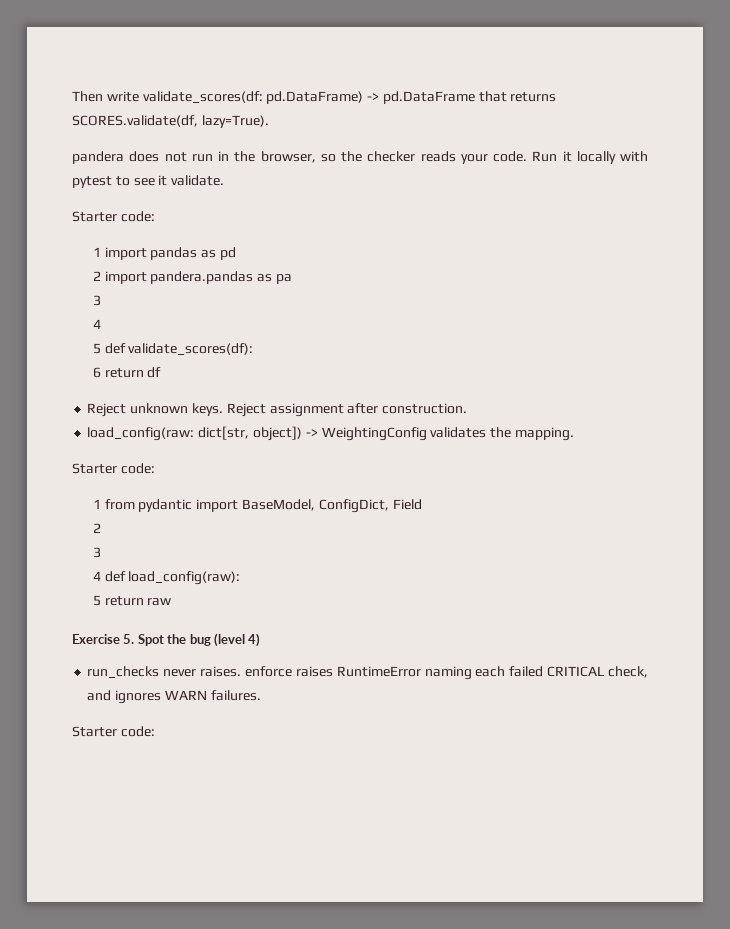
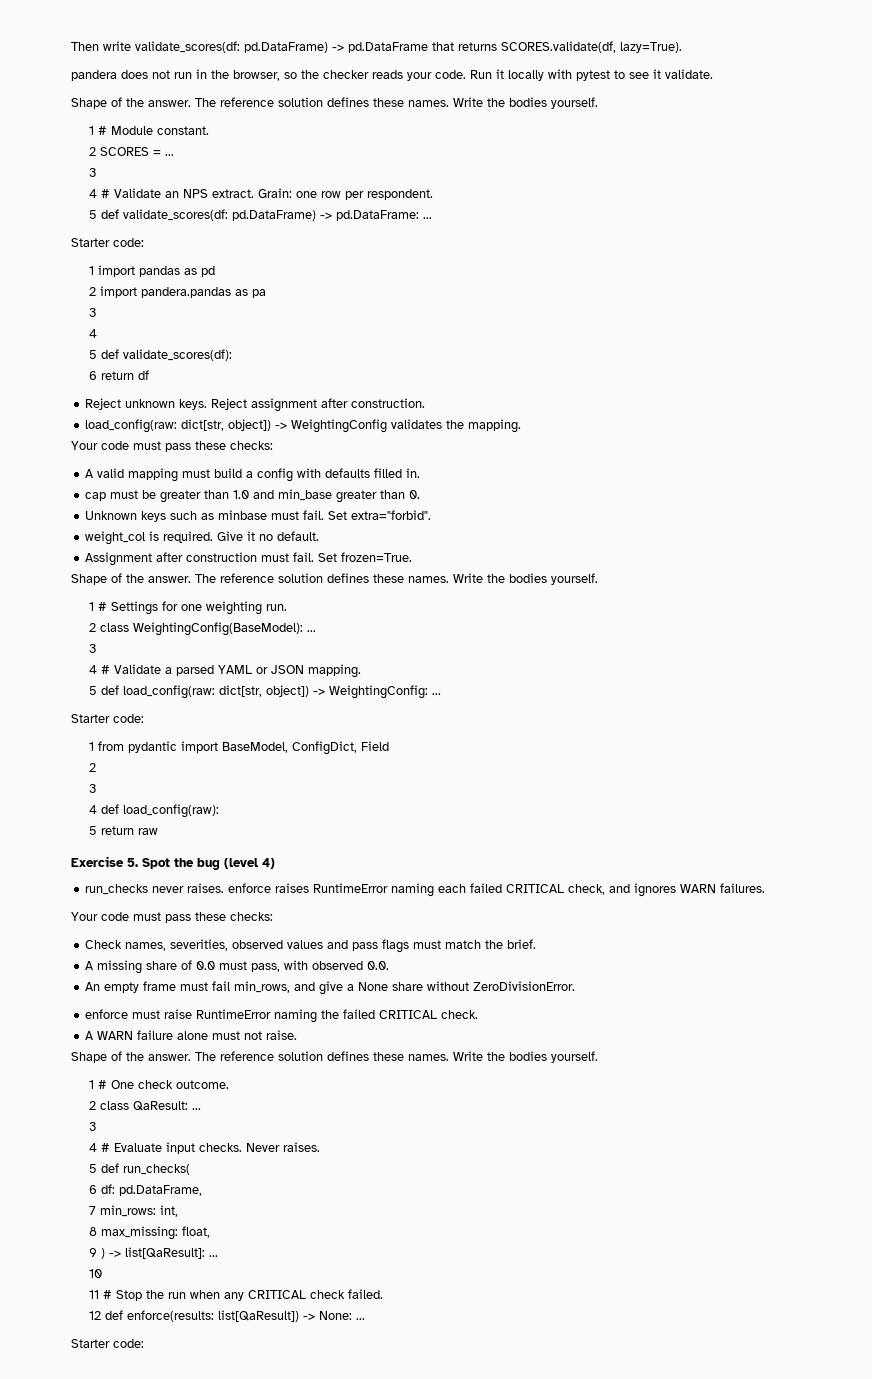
  Run it locally with pytest to see it validate.
+ Shape of the answer. The reference solution defines these names. Write the bodies yourself.
+ 1 # Module constant.
+ 2 SCORES = ...
+ 3
+ 4 # Validate an NPS extract. Grain: one row per respondent.
+ 5 def validate_scores(df: pd.DataFrame) -> pd.DataFrame: ...
  load_config(raw: dict[str, object]) -> WeightingConfig validates the mapping.
+ Your code must pass these checks:
+ A valid mapping must build a config with defaults filled in.
+ cap must be greater than 1.0 and min_base greater than 0.
+ Unknown keys such as minbase must fail. Set extra="forbid".
+ weight_col is required. Give it no default.
+ Assignment after construction must fail. Set frozen=True.
+ Shape of the answer. The reference solution defines these names. Write the bodies yourself.
+ 1 # Settings for one weighting run.
+ 2 class WeightingConfig(BaseModel): ...
+ 3
+ 4 # Validate a parsed YAML or JSON mapping.
+ 5 def load_config(raw: dict[str, object]) -> WeightingConfig: ...
  run_checks never raises. enforce raises RuntimeError naming each failed CRITICAL check, and ignores WARN failures.
+ Your code must pass these checks:
+ Check names, severities, observed values and pass flags must match the brief.
+ A missing share of 0.0 must pass, with observed 0.0.
+ An empty frame must fail min_rows, and give a None share without ZeroDivisionError.
+ enforce must raise RuntimeError naming the failed CRITICAL check.
+ A WARN failure alone must not raise.
+ Shape of the answer. The reference solution defines these names. Write the bodies yourself.
+ 1 # One check outcome.
+ 2 class QaResult: ...
+ 3
+ 4 # Evaluate input checks. Never raises.
+ 5 def run_checks(
+ 6 df: pd.DataFrame,
+ 7 min_rows: int,
+ 8 max_missing: float,
+ 9 ) -> list[QaResult]: ...
+ 10
+ 11 # Stop the run when any CRITICAL check failed.
+ 12 def enforce(results: list[QaResult]) -> None: ...

